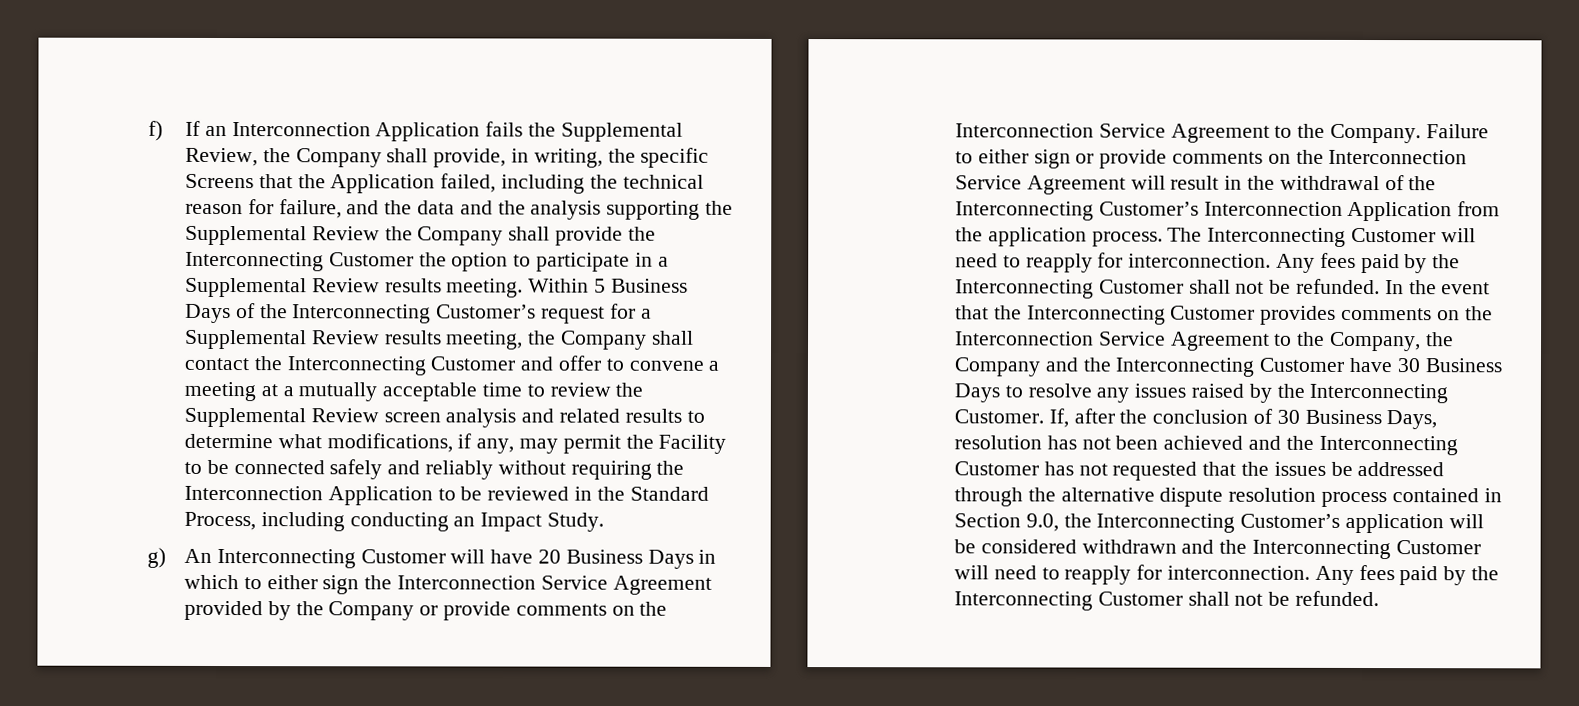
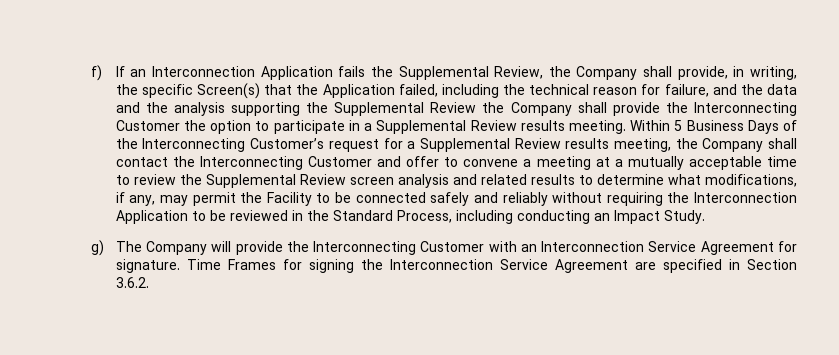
- f) If an Interconnection Application fails the Supplemental Review, the Company shall provide, in writing, the specific Screens that the Application failed, including the technical reason for failure, and the data and the analysis supporting the Supplemental Review the Company shall provide the Interconnecting Customer the option to participate in a Supplemental Review results meeting.
+ f) If an Interconnection Application fails the Supplemental Review, the Company shall provide, in writing, the specific Screen(s) that the Application failed, including the technical reason for failure, and the data and the analysis supporting the Supplemental Review the Company shall provide the Interconnecting Customer the option to participate in a Supplemental Review results meeting.
- g) An Interconnecting Customer will have 20 Business Days in which to either sign the Interconnection Service Agreement provided by the Company or provide comments on the Interconnection Service Agreement to the Company. Failure to either sign or provide comments on the Interconnection Service Agreement will result in the withdrawal of the Interconnecting Customer’s Interconnection Application from the application process. The Interconnecting Customer will need to reapply for interconnection. Any fees paid by the Interconnecting Customer shall not be refunded. In the event that the Interconnecting Customer provides comments on the Interconnection Service Agreement to the Company, the Company and the Interconnecting Customer have 30 Business Days to resolve any issues raised by the Interconnecting Customer. If, after the conclusion of 30 Business Days, resolution has not been achieved and the Interconnecting Customer has not requested that the issues be addressed through the alternative dispute resolution process contained in Section 9.0, the Interconnecting Customer’s application will be considered withdrawn and the Interconnecting Customer will need to reapply for interconnection. Any fees paid by the Interconnecting Customer shall not be refunded.
+ g) The Company will provide the Interconnecting Customer with an Interconnection Service Agreement for signature. Time Frames for signing the Interconnection Service Agreement are specified in Section 3.6.2.

